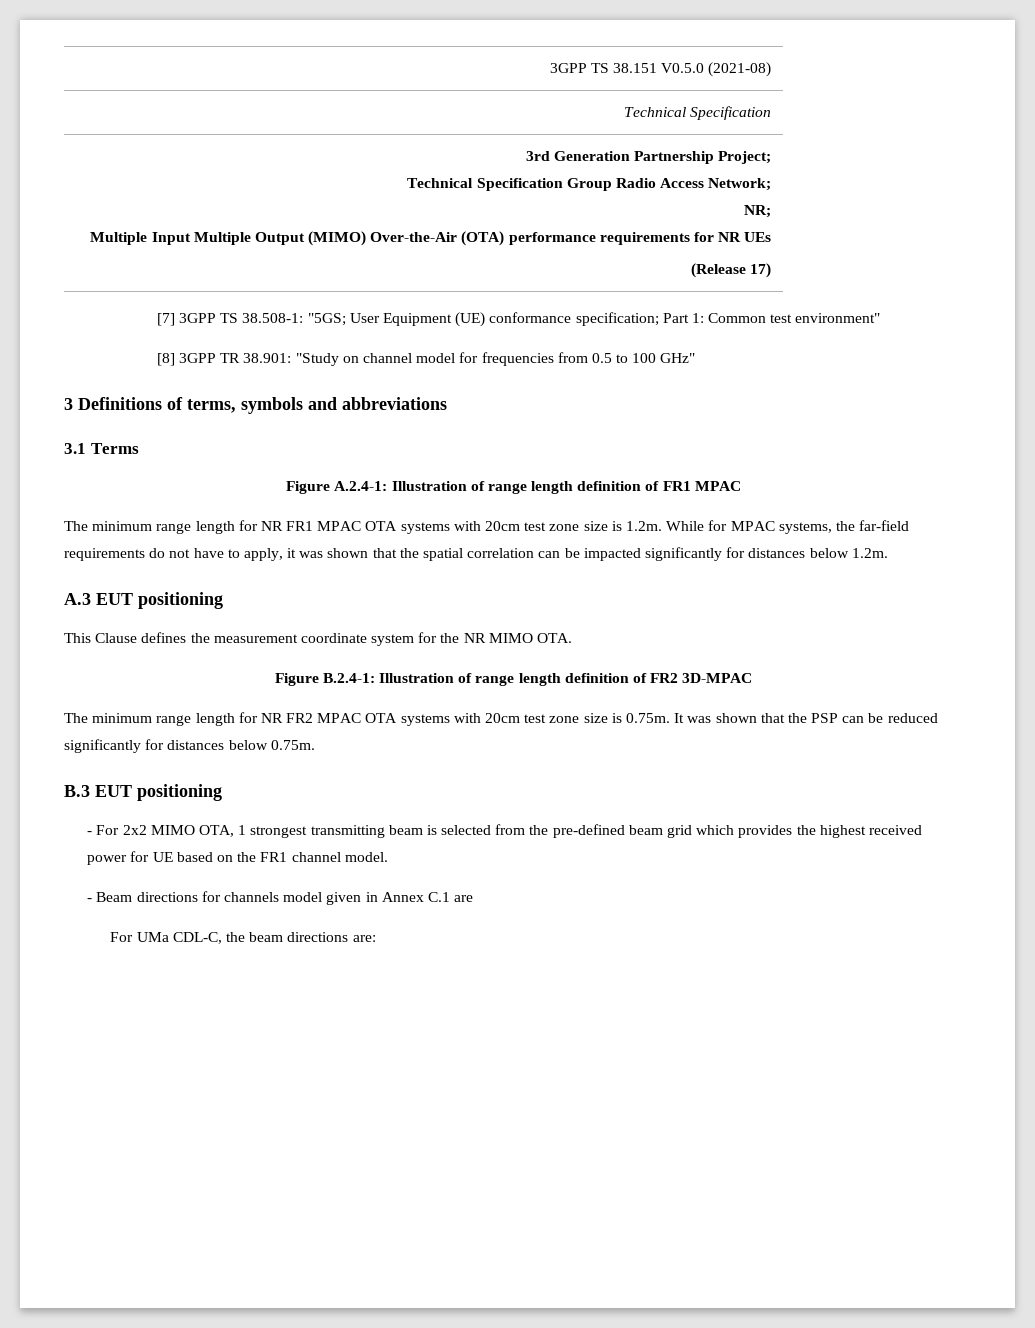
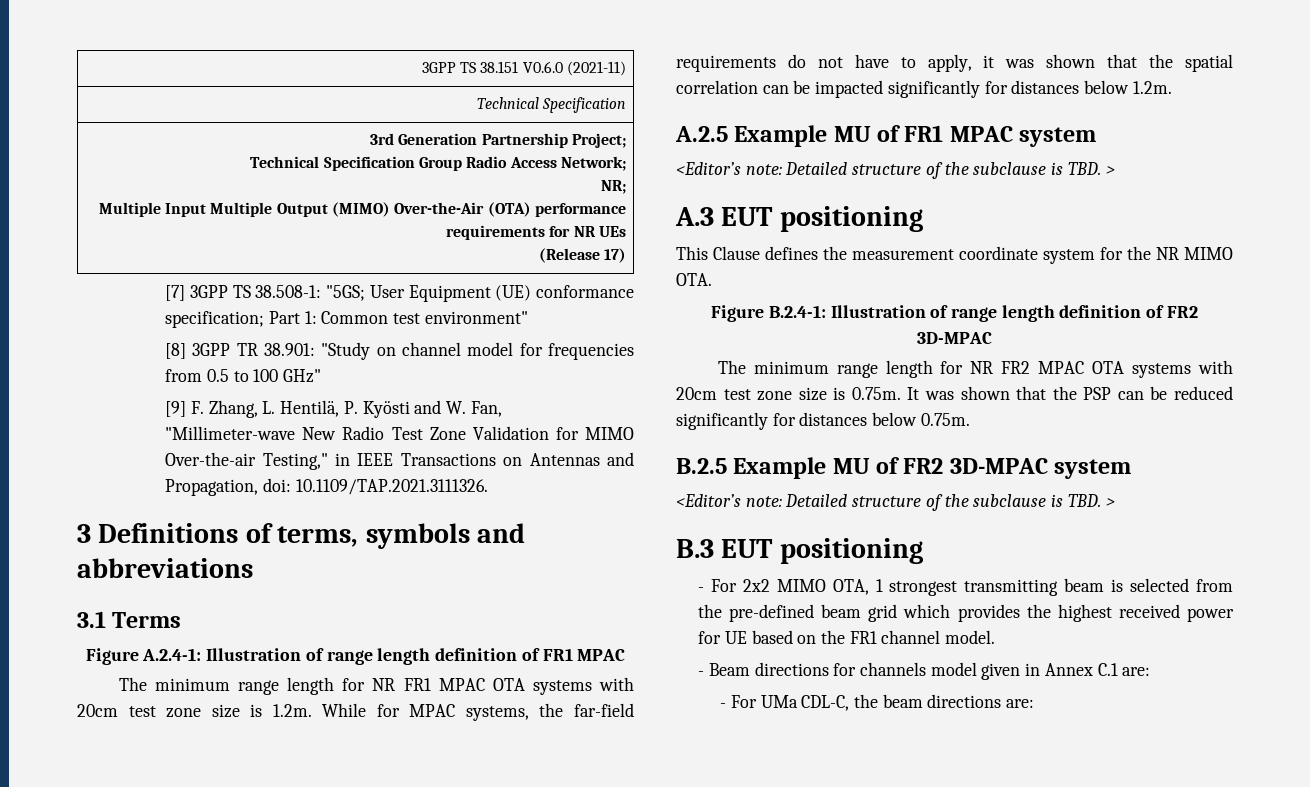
- 3GPP TS 38.151 V0.5.0 (2021-08)
+ 3GPP TS 38.151 V0.6.0 (2021-11)
+ [9] F. Zhang, L. Hentilä, P. Kyösti and W. Fan, "Millimeter-wave New Radio Test Zone Validation for MIMO Over-the-air Testing," in IEEE Transactions on Antennas and Propagation, doi: 10.1109/TAP.2021.3111326.
+ A.2.5 Example MU of FR1 MPAC system
+ <Editor’s note: Detailed structure of the subclause is TBD. >
+ B.2.5 Example MU of FR2 3D-MPAC system
+ <Editor’s note: Detailed structure of the subclause is TBD. >
- - Beam directions for channels model given in Annex C.1 are
- For UMa CDL-C, the beam directions are:
+ - Beam directions for channels model given in Annex C.1 are:
+ - For UMa CDL-C, the beam directions are:

